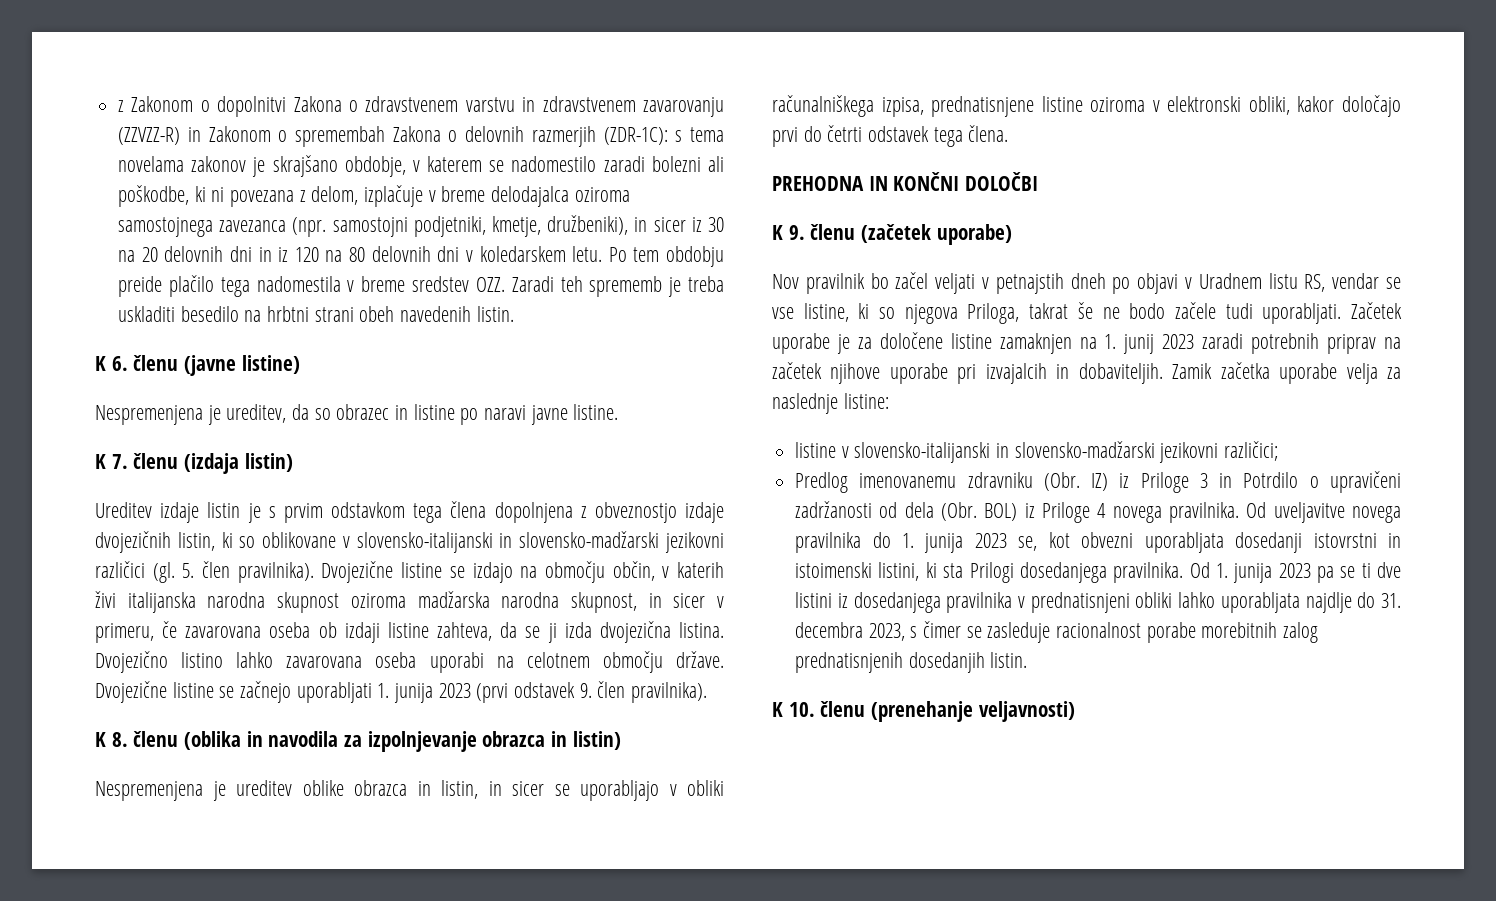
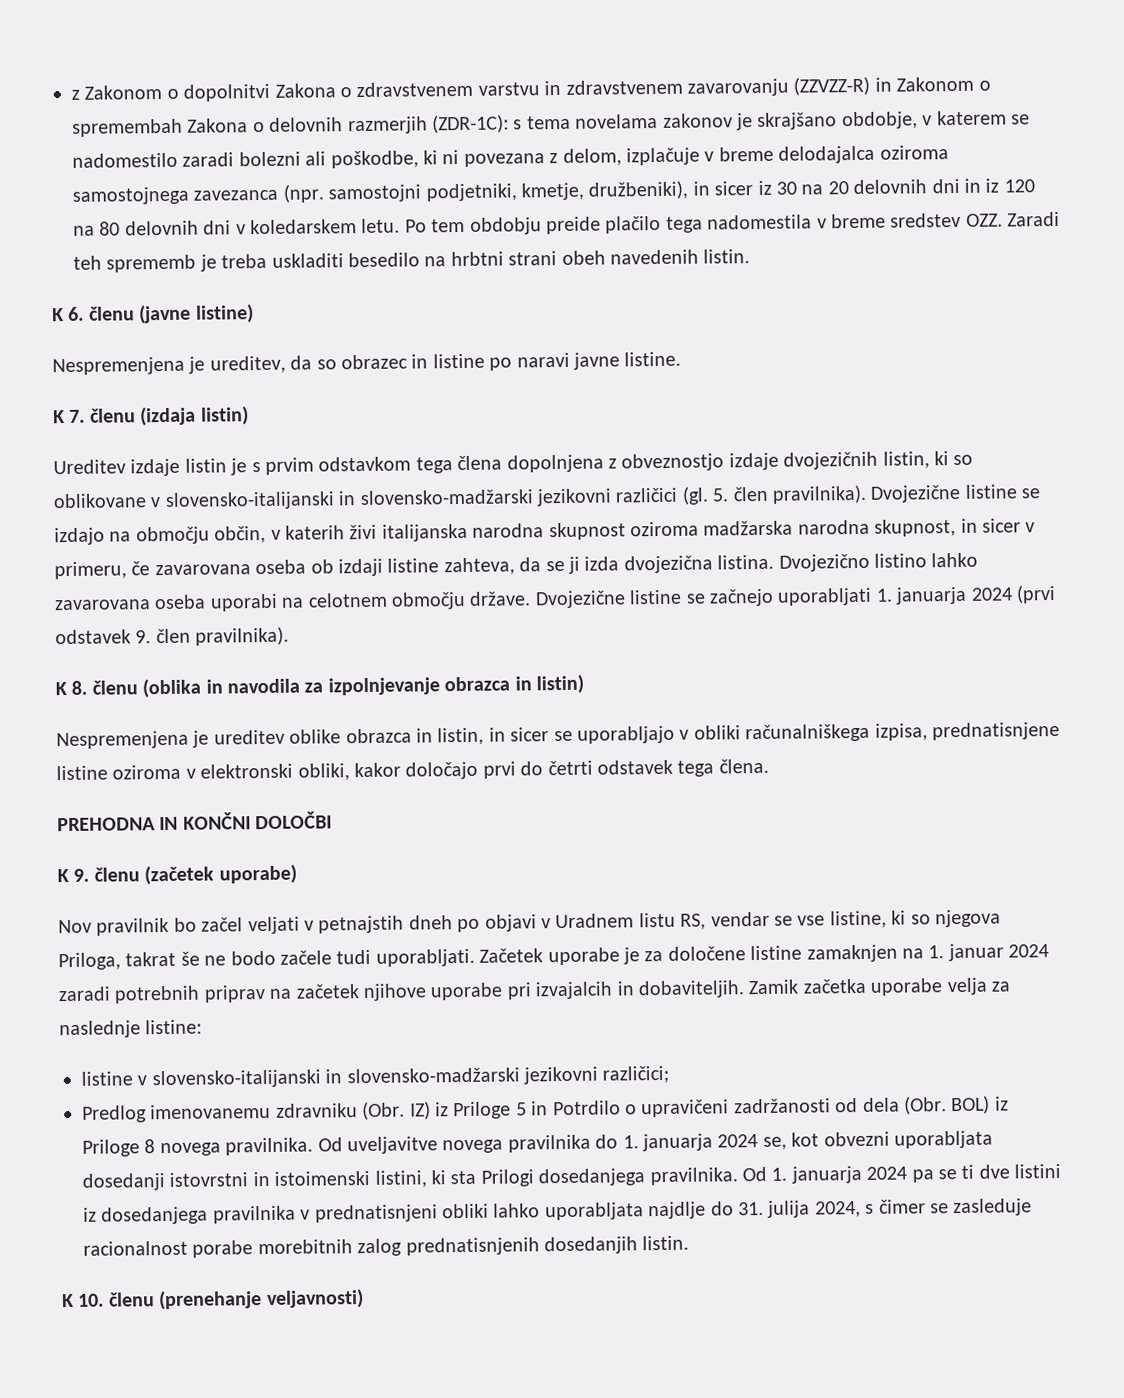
- Dvojezične listine se začnejo uporabljati 1. junija 2023 (prvi odstavek 9. člen pravilnika).
+ Dvojezične listine se začnejo uporabljati 1. januarja 2024 (prvi odstavek 9. člen pravilnika).
- Začetek uporabe je za določene listine zamaknjen na 1. junij 2023 zaradi potrebnih priprav na začetek njihove uporabe pri izvajalcih in dobaviteljih.
+ Začetek uporabe je za določene listine zamaknjen na 1. januar 2024 zaradi potrebnih priprav na začetek njihove uporabe pri izvajalcih in dobaviteljih.
- Predlog imenovanemu zdravniku (Obr. IZ) iz Priloge 3 in Potrdilo o upravičeni zadržanosti od dela (Obr. BOL) iz Priloge 4 novega pravilnika.
+ Predlog imenovanemu zdravniku (Obr. IZ) iz Priloge 5 in Potrdilo o upravičeni zadržanosti od dela (Obr. BOL) iz Priloge 8 novega pravilnika.
- Od uveljavitve novega pravilnika do 1. junija 2023 se, kot obvezni uporabljata dosedanji istovrstni in istoimenski listini, ki sta Prilogi dosedanjega pravilnika.
+ Od uveljavitve novega pravilnika do 1. januarja 2024 se, kot obvezni uporabljata dosedanji istovrstni in istoimenski listini, ki sta Prilogi dosedanjega pravilnika.
- Od 1. junija 2023 pa se ti dve listini iz dosedanjega pravilnika v prednatisnjeni obliki lahko uporabljata najdlje do 31. decembra 2023, s čimer se zasleduje racionalnost porabe morebitnih zalog prednatisnjenih dosedanjih listin.
+ Od 1. januarja 2024 pa se ti dve listini iz dosedanjega pravilnika v prednatisnjeni obliki lahko uporabljata najdlje do 31. julija 2024, s čimer se zasleduje racionalnost porabe morebitnih zalog prednatisnjenih dosedanjih listin.

